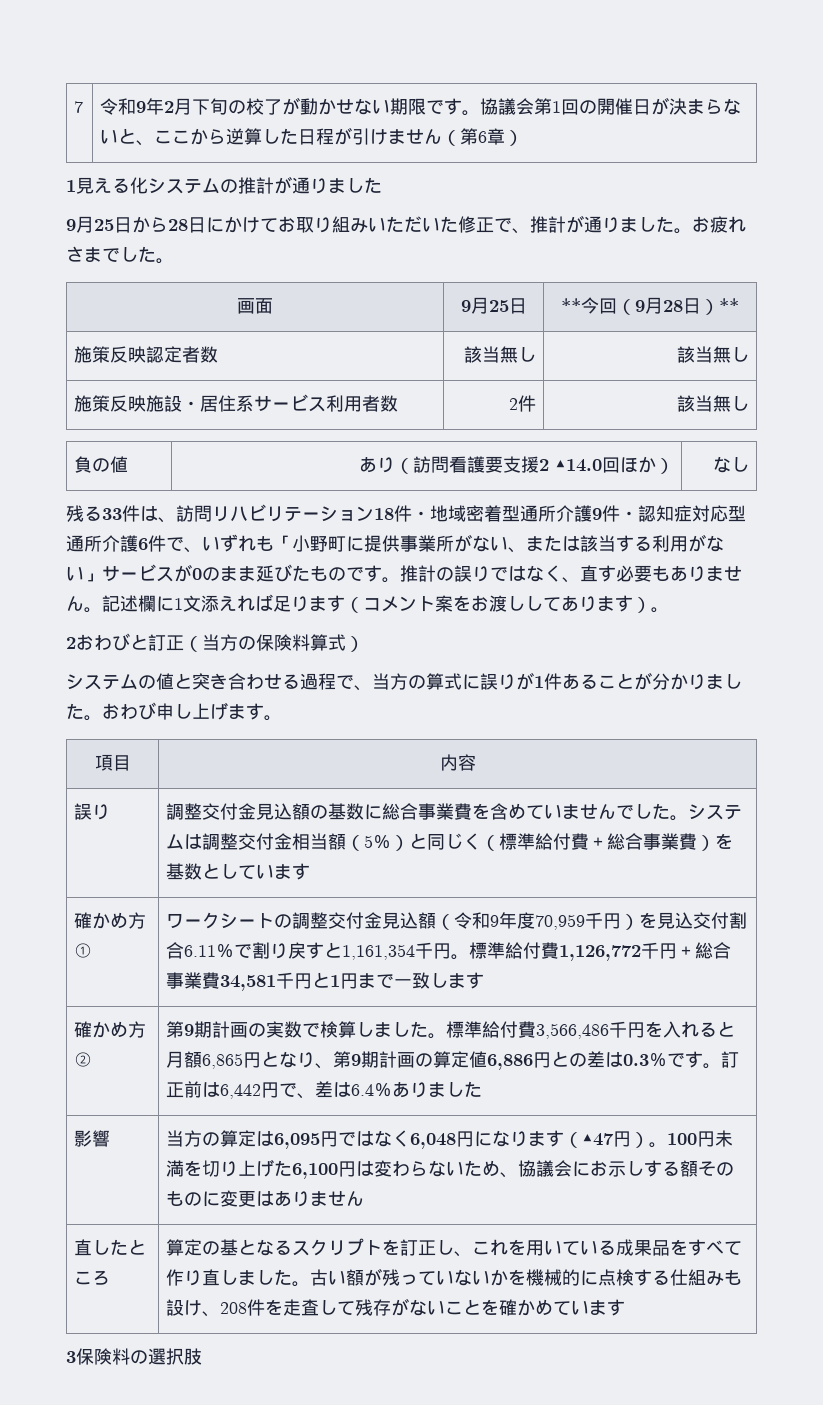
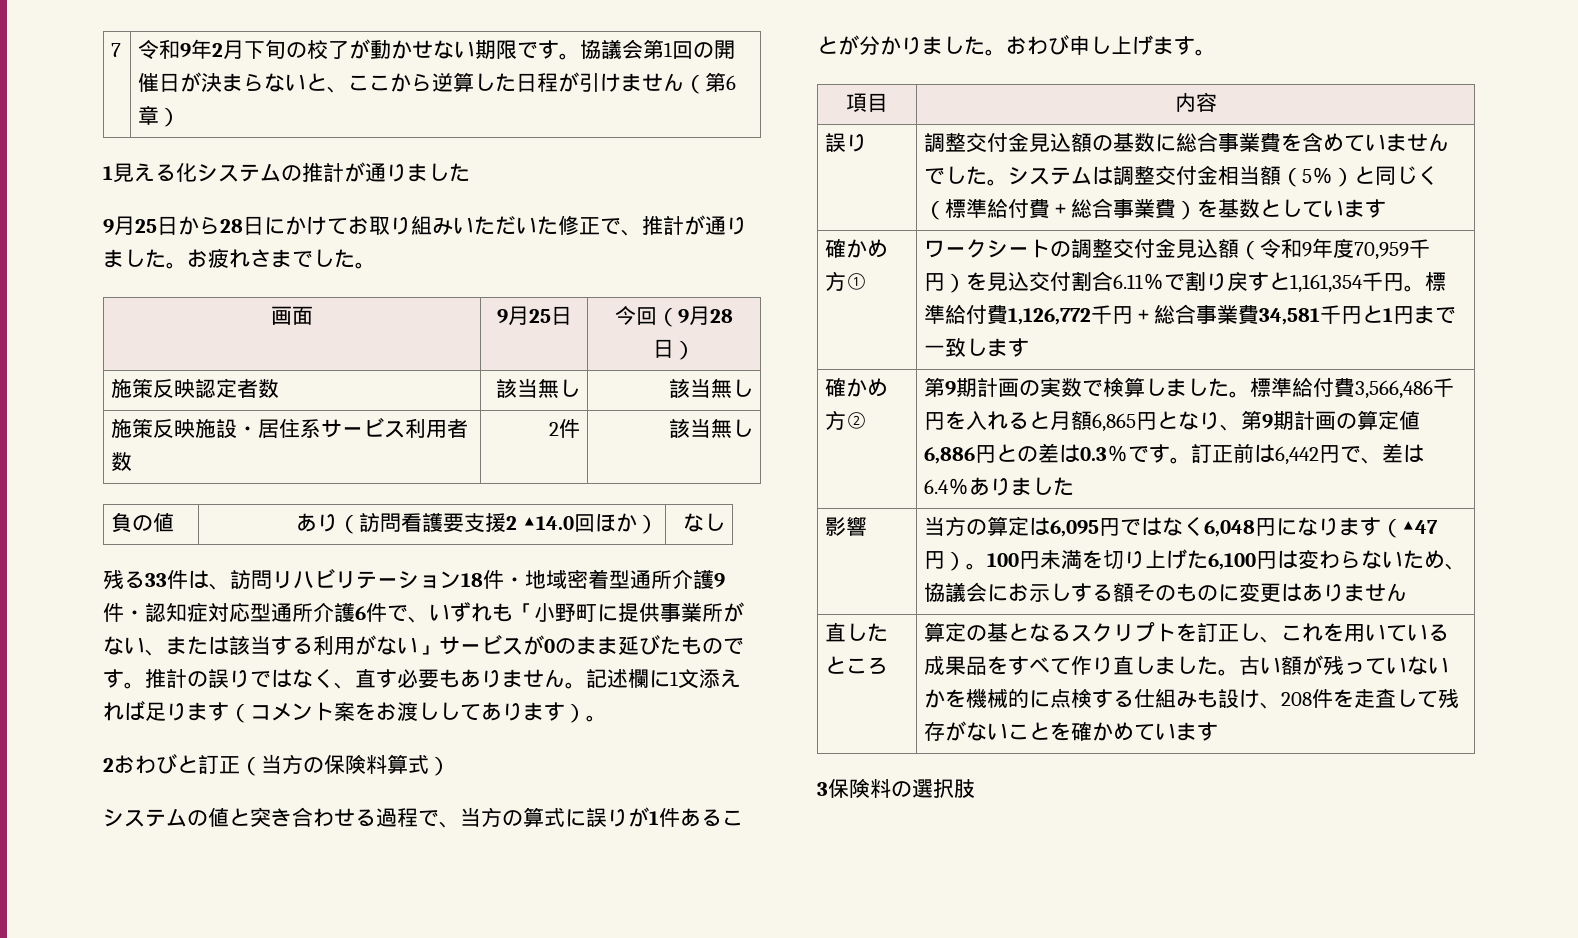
- 画面 | 9月25日 | **今回（9月28日）**
+ 画面 | 9月25日 | 今回（9月28日）

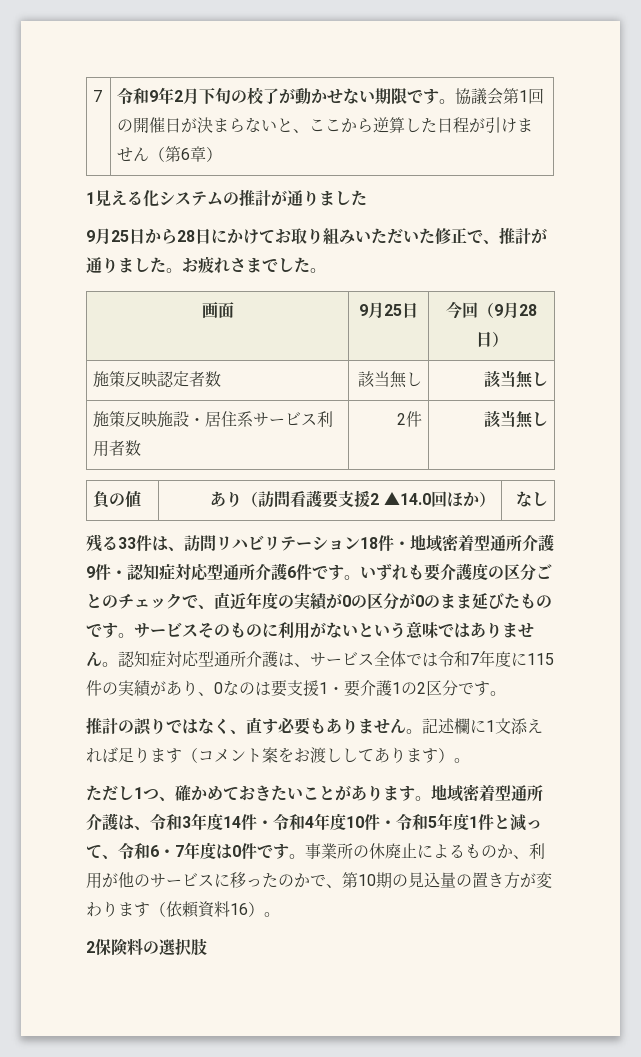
- 残る33件は、訪問リハビリテーション18件・地域密着型通所介護9件・認知症対応型通所介護6件で、いずれも「小野町に提供事業所がない、または該当する利用がない」サービスが0のまま延びたものです。推計の誤りではなく、直す必要もありません。
+ 残る33件は、訪問リハビリテーション18件・地域密着型通所介護9件・認知症対応型通所介護6件です。いずれも要介護度の区分ごとのチェックで、直近年度の実績が0の区分が0のまま延びたものです。サービスそのものに利用がないという意味ではありません。認知症対応型通所介護は、サービス全体では令和7年度に115件の実績があり、0なのは要支援1・要介護1の2区分です。
+ 推計の誤りではなく、直す必要もありません。
- 2おわびと訂正（当方の保険料算式）
- システムの値と突き合わせる過程で、当方の算式に誤りが1件あることが分かりました。おわび申し上げます。
- 項目 | 内容
- 誤り | 調整交付金見込額の基数に総合事業費を含めていませんでした。システムは調整交付金相当額（5％）と同じく（標準給付費＋総合事業費）を基数としています
- 確かめ方① | ワークシートの調整交付金見込額（令和9年度70,959千円）を見込交付割合6.11％で割り戻すと1,161,354千円。標準給付費1,126,772千円＋総合事業費34,581千円と1円まで一致します
- 確かめ方② | 第9期計画の実数で検算しました。標準給付費3,566,486千円を入れると月額6,865円となり、第9期計画の算定値6,886円との差は0.3％です。訂正前は6,442円で、差は6.4％ありました
- 影響 | 当方の算定は6,095円ではなく6,048円になります（▲47円）。100円未満を切り上げた6,100円は変わらないため、協議会にお示しする額そのものに変更はありません
- 直したところ | 算定の基となるスクリプトを訂正し、これを用いている成果品をすべて作り直しました。古い額が残っていないかを機械的に点検する仕組みも設け、208件を走査して残存がないことを確かめています
- 3保険料の選択肢
+ ただし1つ、確かめておきたいことがあります。地域密着型通所介護は、令和3年度14件・令和4年度10件・令和5年度1件と減って、令和6・7年度は0件です。事業所の休廃止によるものか、利用が他のサービスに移ったのかで、第10期の見込量の置き方が変わります（依頼資料16）。
+ 2保険料の選択肢

